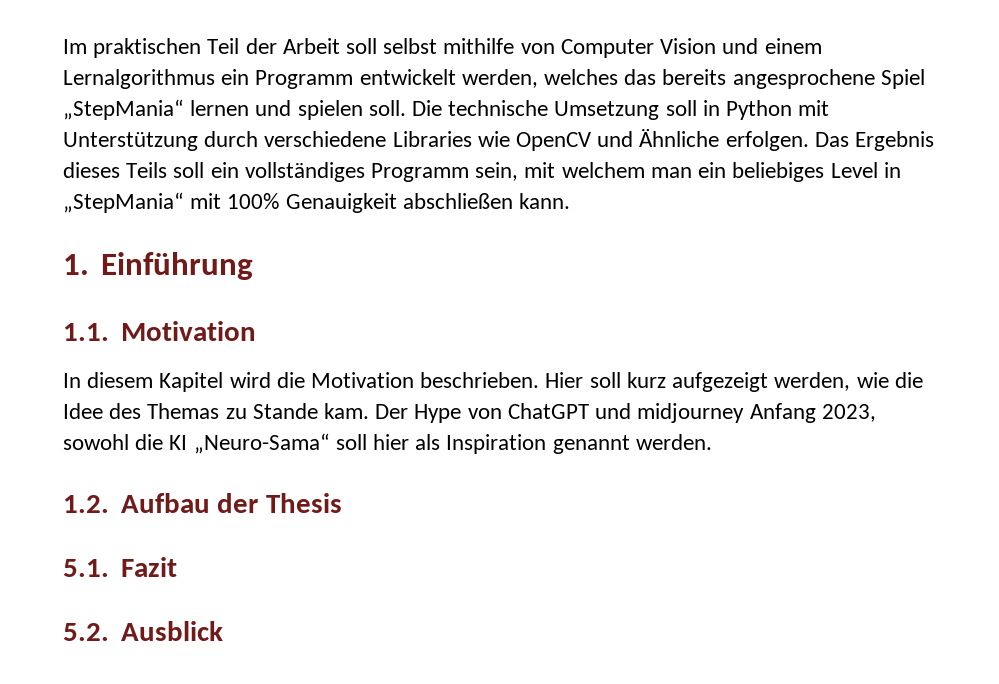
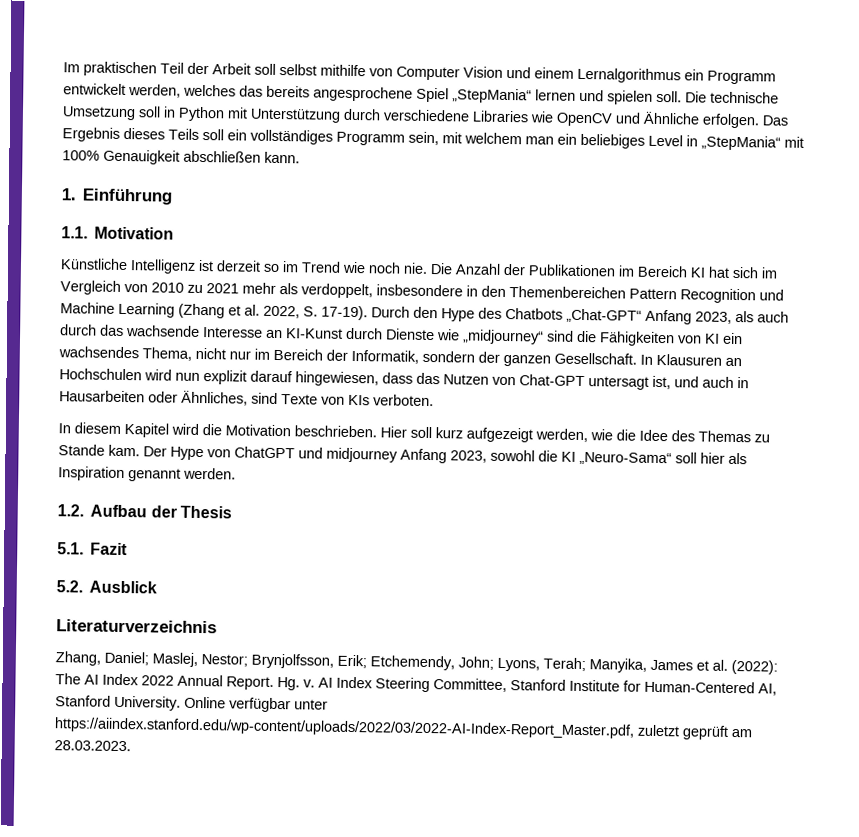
+ Künstliche Intelligenz ist derzeit so im Trend wie noch nie. Die Anzahl der Publikationen im Bereich KI hat sich im Vergleich von 2010 zu 2021 mehr als verdoppelt, insbesondere in den Themenbereichen Pattern Recognition und Machine Learning (Zhang et al. 2022, S. 17-19). Durch den Hype des Chatbots „Chat-GPT“ Anfang 2023, als auch durch das wachsende Interesse an KI-Kunst durch Dienste wie „midjourney“ sind die Fähigkeiten von KI ein wachsendes Thema, nicht nur im Bereich der Informatik, sondern der ganzen Gesellschaft. In Klausuren an Hochschulen wird nun explizit darauf hingewiesen, dass das Nutzen von Chat-GPT untersagt ist, und auch in Hausarbeiten oder Ähnliches, sind Texte von KIs verboten.
+ Literaturverzeichnis
+ Zhang, Daniel; Maslej, Nestor; Brynjolfsson, Erik; Etchemendy, John; Lyons, Terah; Manyika, James et al. (2022): The AI Index 2022 Annual Report. Hg. v. AI Index Steering Committee, Stanford Institute for Human-Centered AI, Stanford University. Online verfügbar unter https://aiindex.stanford.edu/wp-content/uploads/2022/03/2022-AI-Index-Report_Master.pdf, zuletzt geprüft am 28.03.2023.

